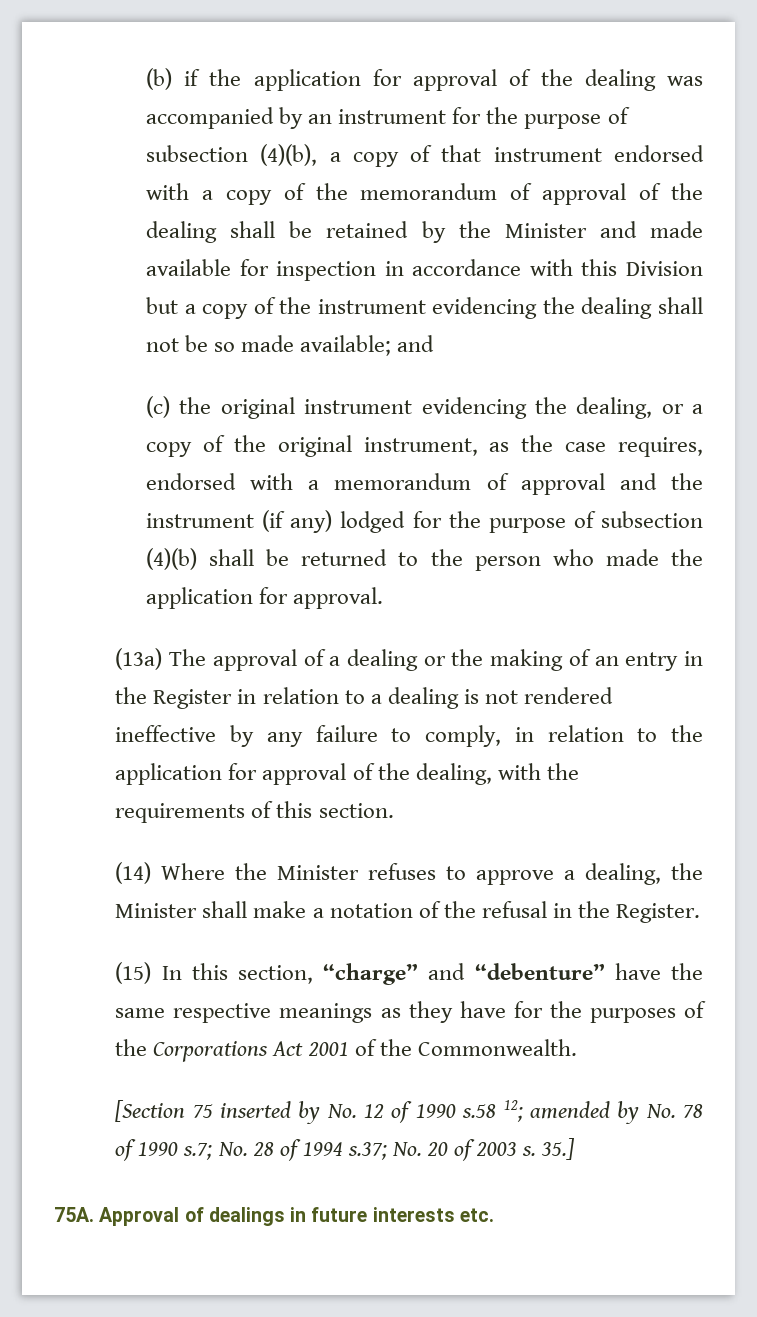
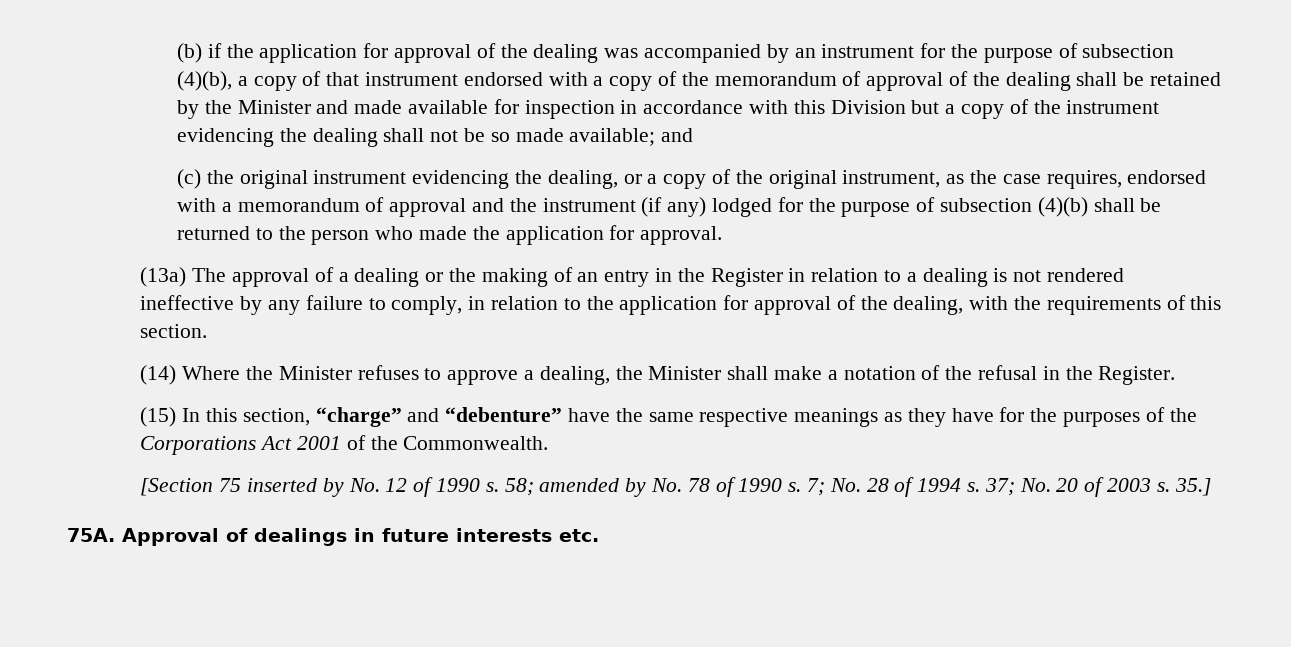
- [Section 75 inserted by No. 12 of 1990 s.58 12; amended by No. 78 of 1990 s.7; No. 28 of 1994 s.37; No. 20 of 2003 s.
+ [Section 75 inserted by No. 12 of 1990 s. 58; amended by No. 78 of 1990 s. 7; No. 28 of 1994 s. 37; No. 20 of 2003 s.

